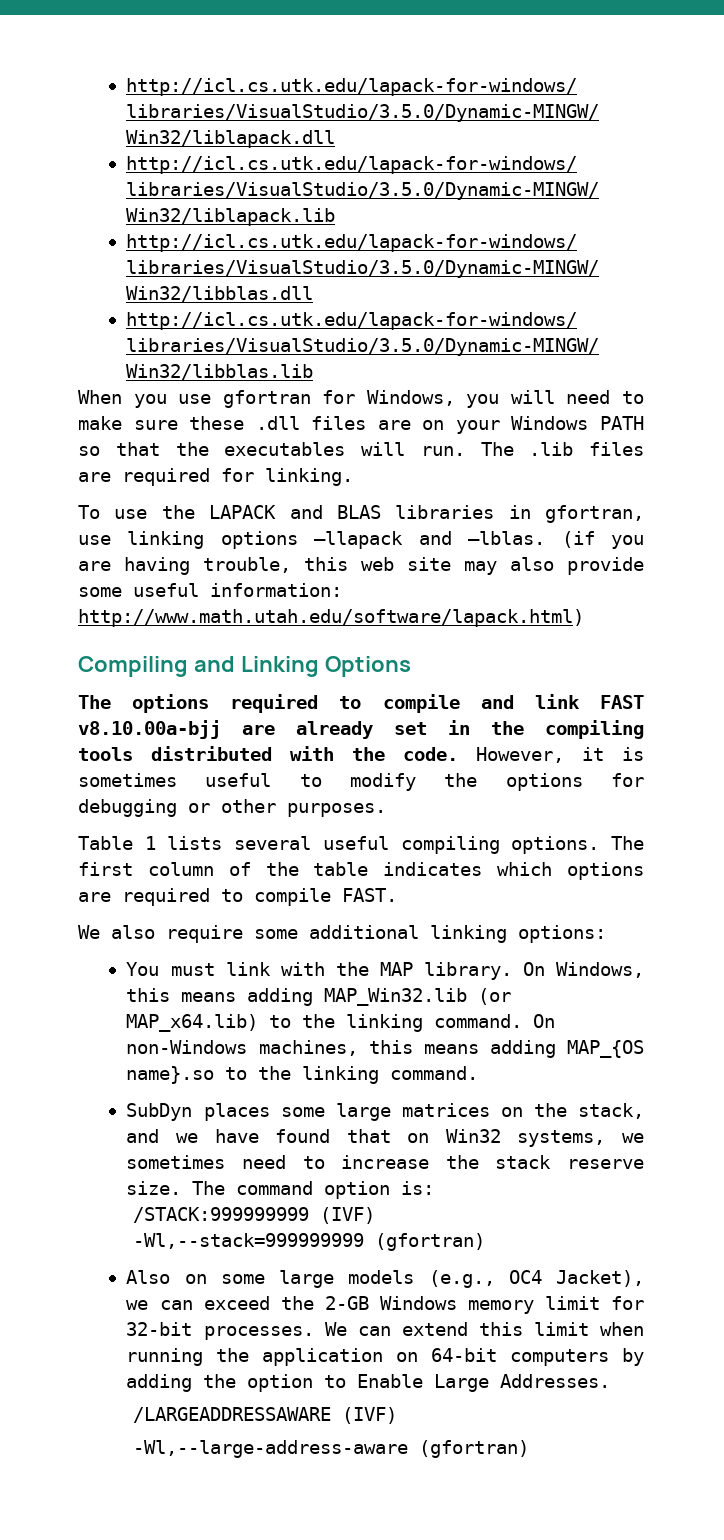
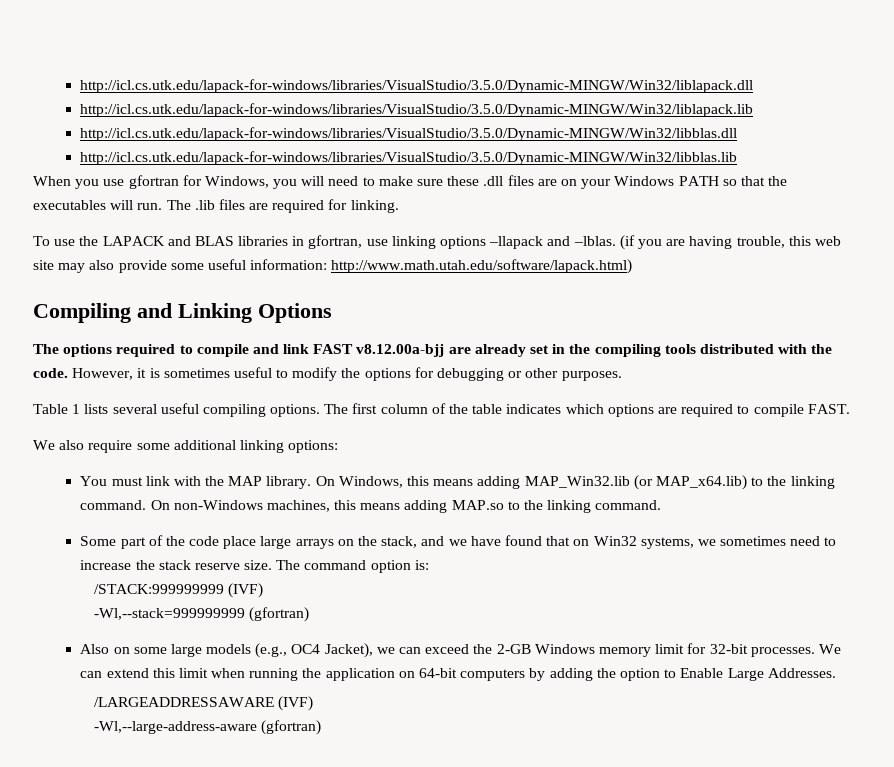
- The options required to compile and link FAST v8.10.00a-bjj are already set in the compiling tools distributed with the code.
+ The options required to compile and link FAST v8.12.00a-bjj are already set in the compiling tools distributed with the code.
- On non-Windows machines, this means adding MAP_{OS name}.so to the linking command.
+ On non-Windows machines, this means adding MAP.so to the linking command.
- SubDyn places some large matrices on the stack, and we have found that on Win32 systems, we sometimes need to increase the stack reserve size.
+ Some part of the code place large arrays on the stack, and we have found that on Win32 systems, we sometimes need to increase the stack reserve size.

